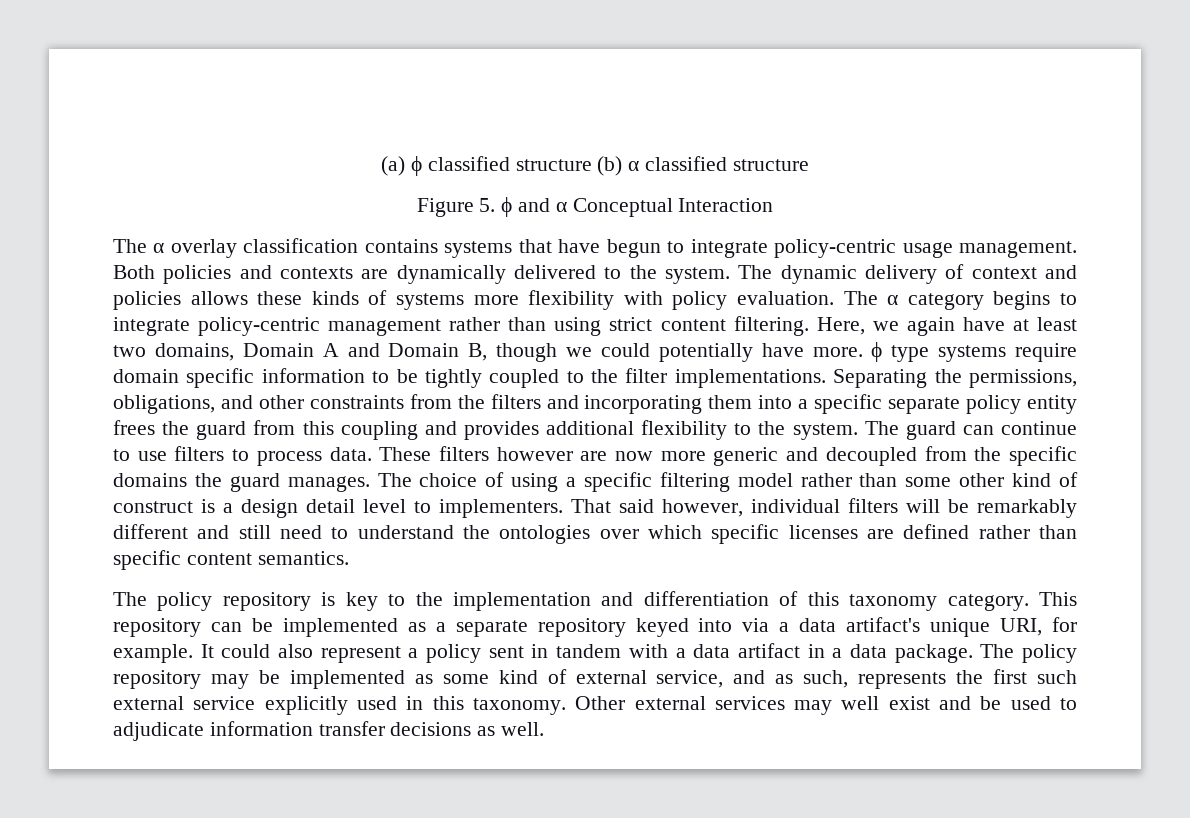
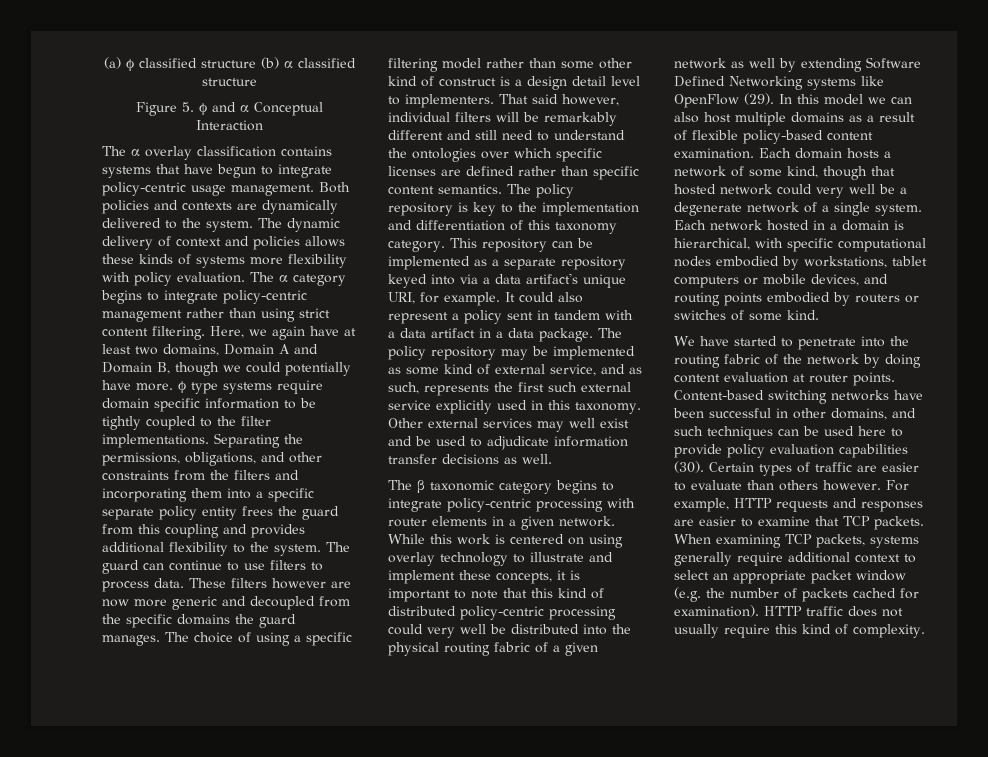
- That said however, individual filters will be remarkably different and still need to understand the ontologies over which specific licenses are defined rather than specific content semantics.
- The policy repository is key to the implementation and differentiation of this taxonomy category.
+ That said however, individual filters will be remarkably different and still need to understand the ontologies over which specific licenses are defined rather than specific content semantics. The policy repository is key to the implementation and differentiation of this taxonomy category.
+ The β taxonomic category begins to integrate policy-centric processing with router elements in a given network. While this work is centered on using overlay technology to illustrate and implement these concepts, it is important to note that this kind of distributed policy-centric processing could very well be distributed into the physical routing fabric of a given network as well by extending Software Defined Networking systems like OpenFlow (29). In this model we can also host multiple domains as a result of flexible policy-based content examination. Each domain hosts a network of some kind, though that hosted network could very well be a degenerate network of a single system. Each network hosted in a domain is hierarchical, with specific computational nodes embodied by workstations, tablet computers or mobile devices, and routing points embodied by routers or switches of some kind.
+ We have started to penetrate into the routing fabric of the network by doing content evaluation at router points. Content-based switching networks have been successful in other domains, and such techniques can be used here to provide policy evaluation capabilities (30). Certain types of traffic are easier to evaluate than others however. For example, HTTP requests and responses are easier to examine that TCP packets. When examining TCP packets, systems generally require additional context to select an appropriate packet window (e.g. the number of packets cached for examination). HTTP traffic does not usually require this kind of complexity.

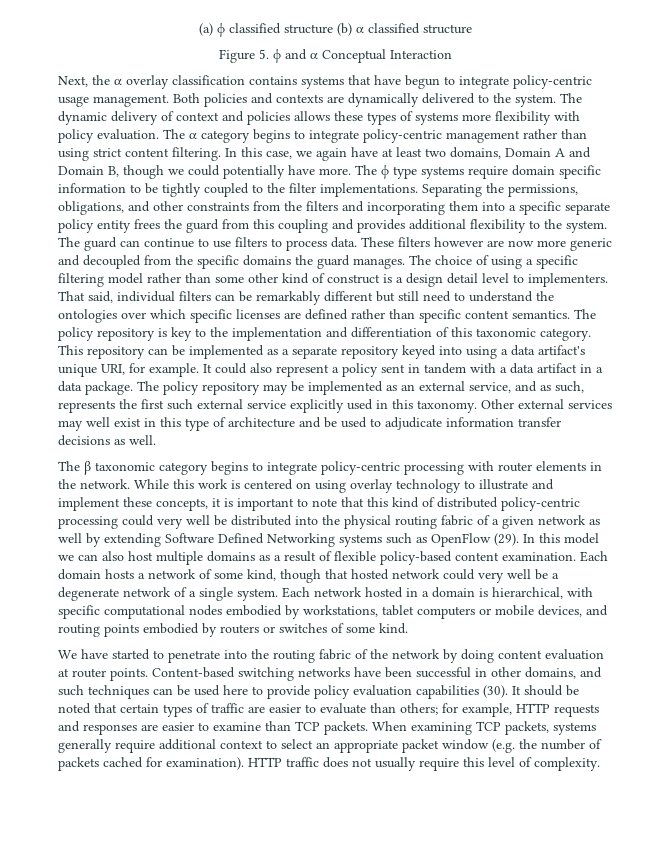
- The α overlay classification contains systems that have begun to integrate policy-centric usage management.
+ Next, the α overlay classification contains systems that have begun to integrate policy-centric usage management.
- The dynamic delivery of context and policies allows these kinds of systems more flexibility with policy evaluation.
+ The dynamic delivery of context and policies allows these types of systems more flexibility with policy evaluation.
- Here, we again have at least two domains, Domain A and Domain B, though we could potentially have more. ϕ type systems require domain specific information to be tightly coupled to the filter implementations.
+ In this case, we again have at least two domains, Domain A and Domain B, though we could potentially have more. The ϕ type systems require domain specific information to be tightly coupled to the filter implementations.
- That said however, individual filters will be remarkably different and still need to understand the ontologies over which specific licenses are defined rather than specific content semantics.
+ That said, individual filters can be remarkably different but still need to understand the ontologies over which specific licenses are defined rather than specific content semantics.
- The policy repository is key to the implementation and differentiation of this taxonomy category.
+ The policy repository is key to the implementation and differentiation of this taxonomic category.
- This repository can be implemented as a separate repository keyed into via a data artifact's unique URI, for example.
+ This repository can be implemented as a separate repository keyed into using a data artifact's unique URI, for example.
- The policy repository may be implemented as some kind of external service, and as such, represents the first such external service explicitly used in this taxonomy.
+ The policy repository may be implemented as an external service, and as such, represents the first such external service explicitly used in this taxonomy.
- Other external services may well exist and be used to adjudicate information transfer decisions as well.
+ Other external services may well exist in this type of architecture and be used to adjudicate information transfer decisions as well.
- The β taxonomic category begins to integrate policy-centric processing with router elements in a given network.
+ The β taxonomic category begins to integrate policy-centric processing with router elements in the network.
- While this work is centered on using overlay technology to illustrate and implement these concepts, it is important to note that this kind of distributed policy-centric processing could very well be distributed into the physical routing fabric of a given network as well by extending Software Defined Networking systems like OpenFlow (29).
+ While this work is centered on using overlay technology to illustrate and implement these concepts, it is important to note that this kind of distributed policy-centric processing could very well be distributed into the physical routing fabric of a given network as well by extending Software Defined Networking systems such as OpenFlow (29).
- Certain types of traffic are easier to evaluate than others however. For example, HTTP requests and responses are easier to examine that TCP packets.
+ It should be noted that certain types of traffic are easier to evaluate than others; for example, HTTP requests and responses are easier to examine than TCP packets.
- HTTP traffic does not usually require this kind of complexity.
+ HTTP traffic does not usually require this level of complexity.

